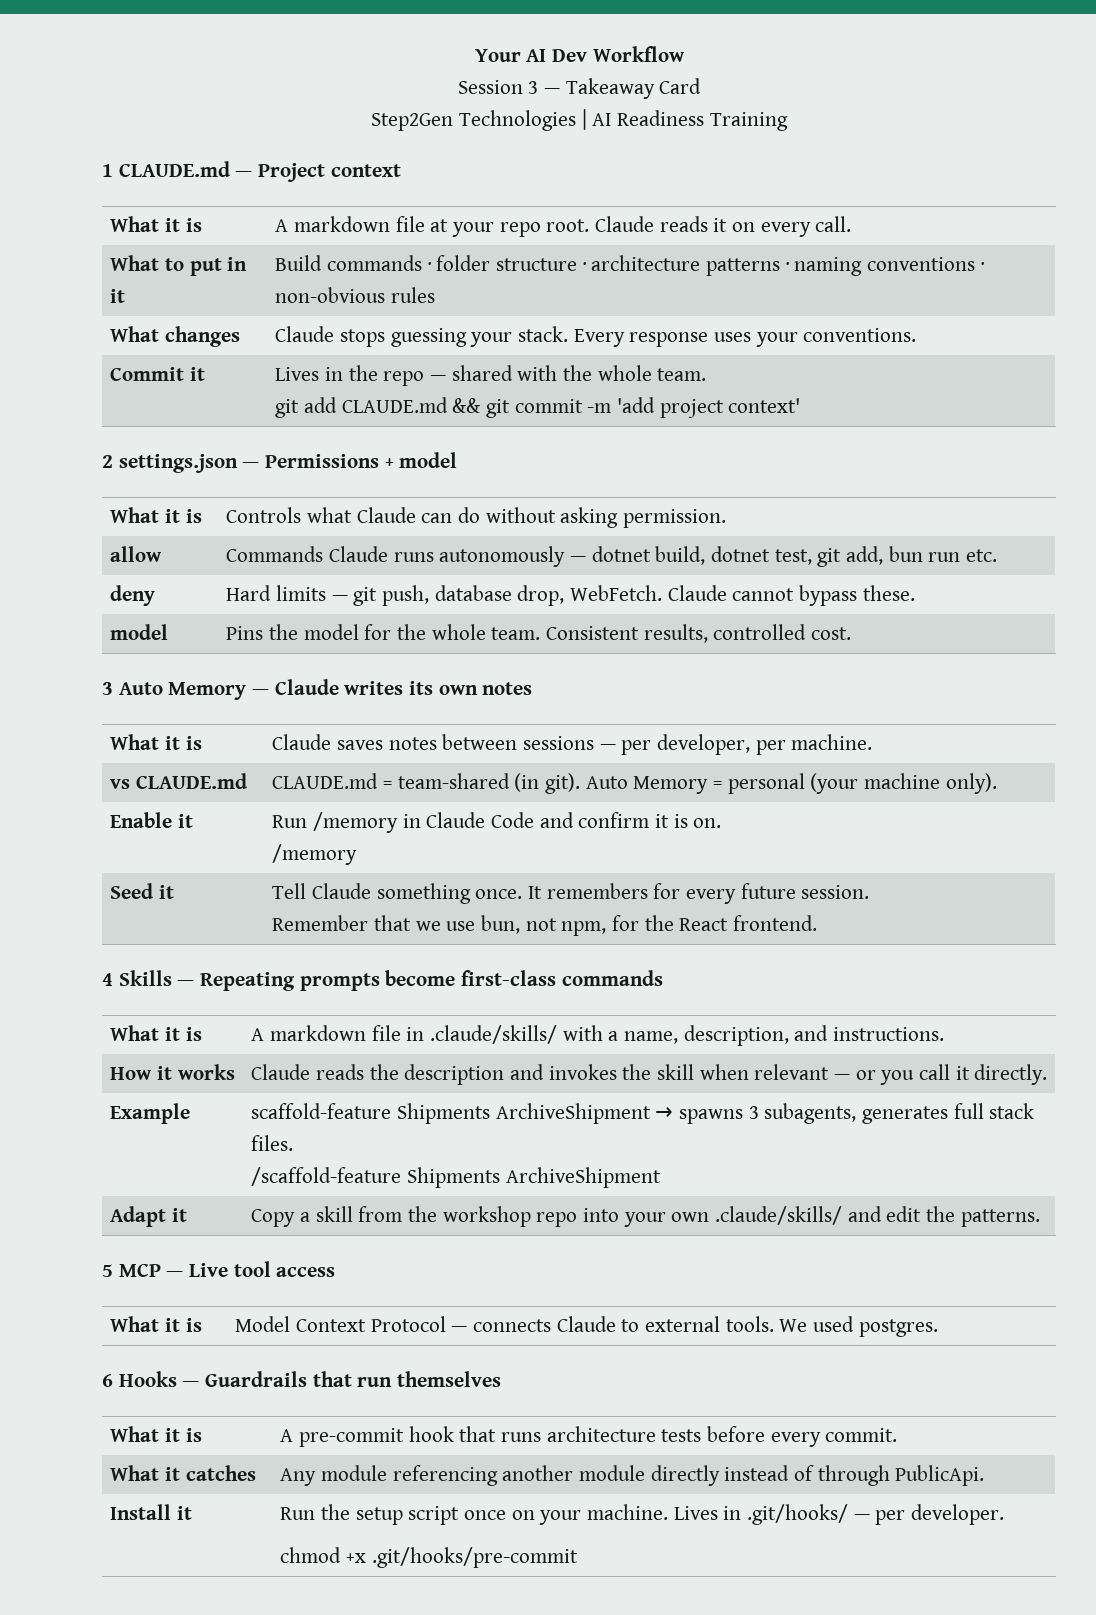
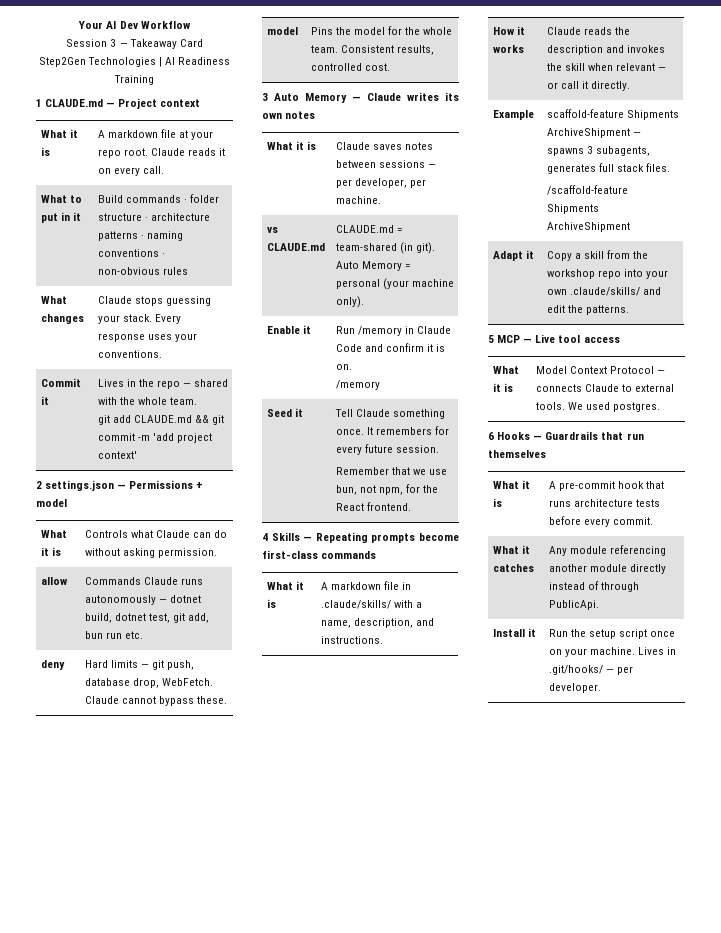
- How it works | Claude reads the description and invokes the skill when relevant — or you call it directly.
+ How it works | Claude reads the description and invokes the skill when relevant — or call it directly.
- Example | scaffold-feature Shipments ArchiveShipment → spawns 3 subagents, generates full stack files.
+ Example | scaffold-feature Shipments ArchiveShipment — spawns 3 subagents, generates full stack files.
  Install it | Run the setup script once on your machine. Lives in .git/hooks/ — per developer.
- chmod +x .git/hooks/pre-commit

